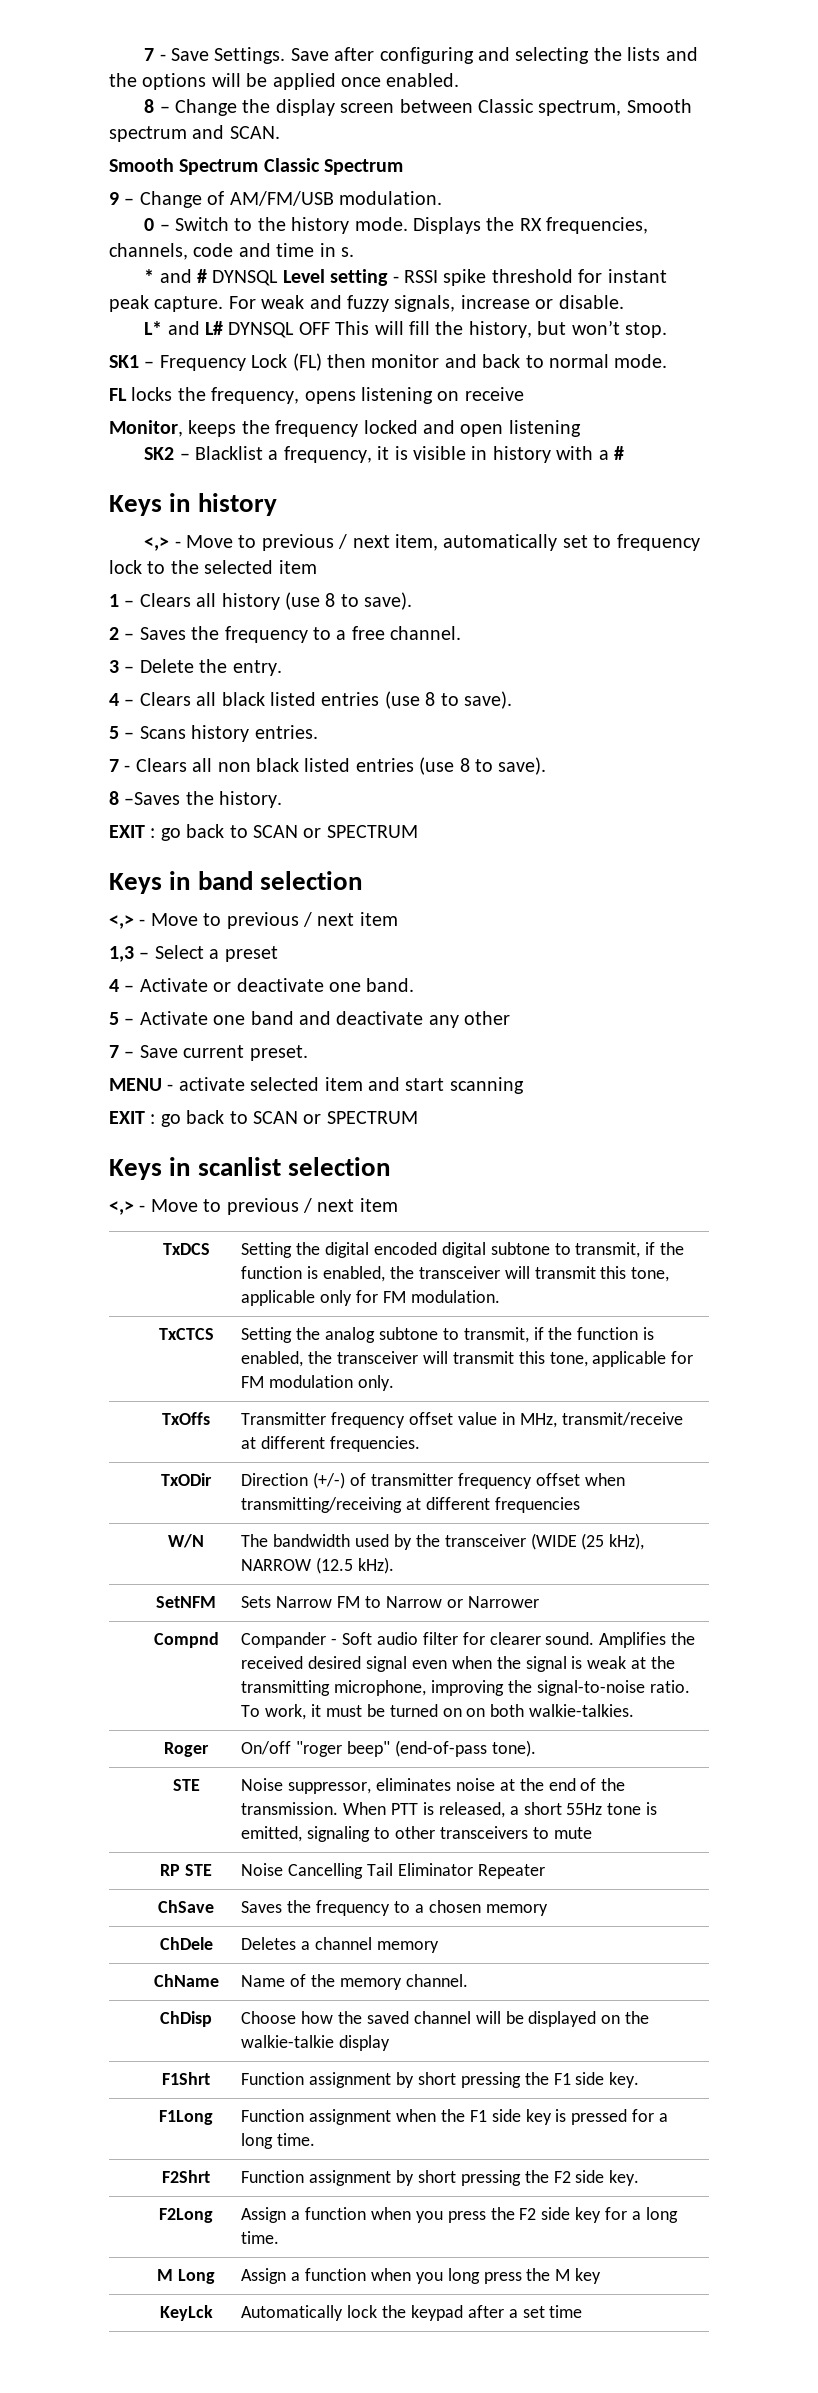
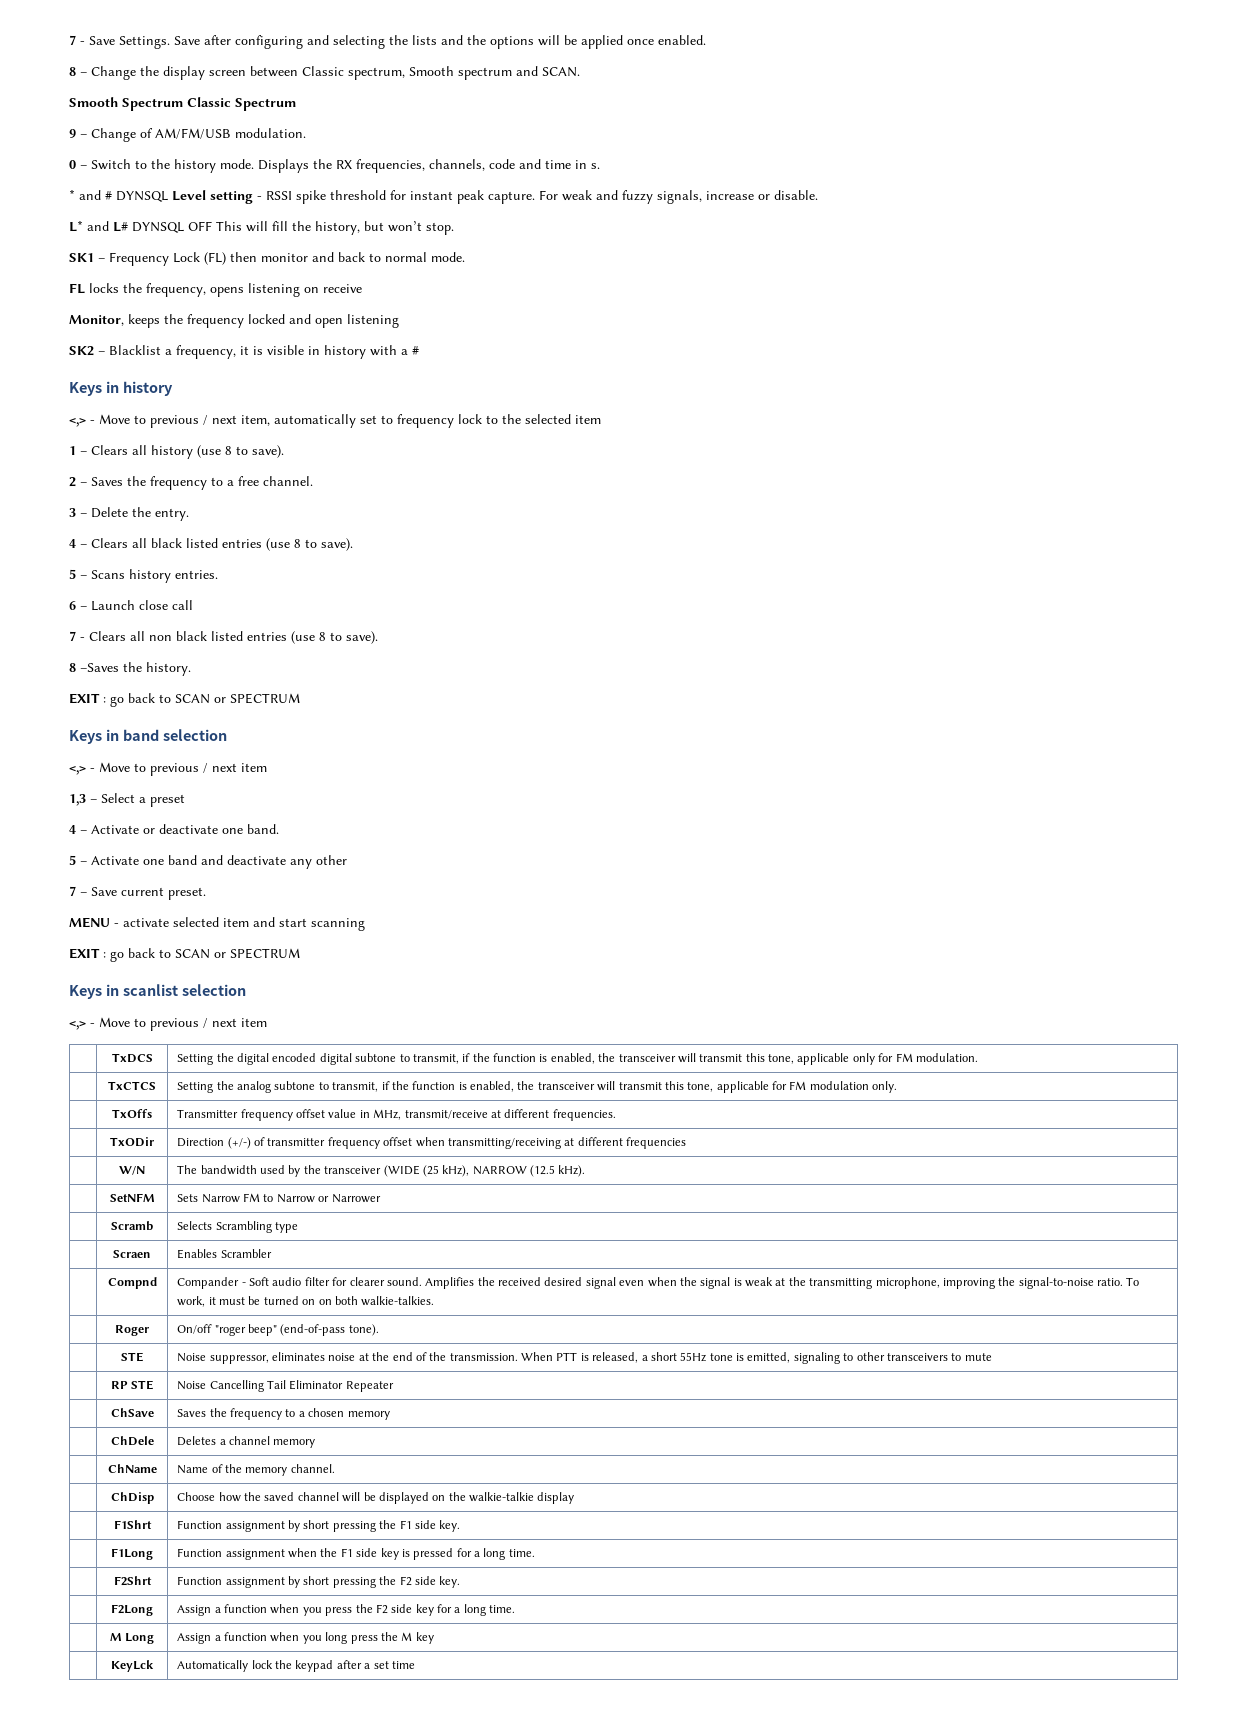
+ 6 – Launch close call
+ | Scramb | Selects Scrambling type
+ | Scraen | Enables Scrambler

